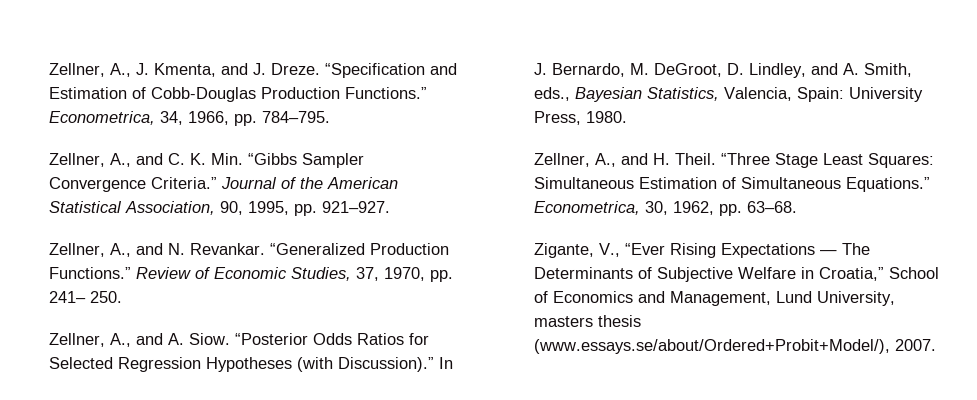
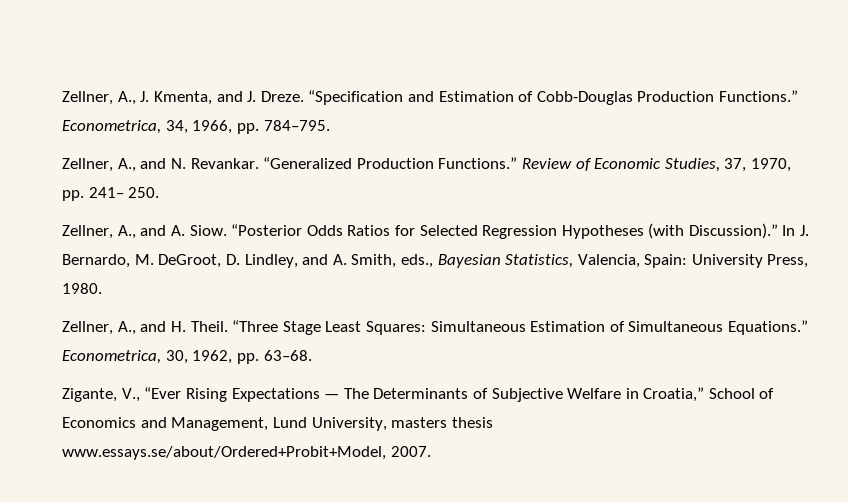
- Zellner, A., and C. K. Min. “Gibbs Sampler Convergence Criteria.” Journal of the American Statistical Association, 90, 1995, pp. 921–927.
- Zigante, V., “Ever Rising Expectations — The Determinants of Subjective Welfare in Croatia,” School of Economics and Management, Lund University, masters thesis (www.essays.se/about/Ordered+Probit+Model/), 2007.
+ Zigante, V., “Ever Rising Expectations — The Determinants of Subjective Welfare in Croatia,” School of Economics and Management, Lund University, masters thesis www.essays.se/about/Ordered+Probit+Model, 2007.

